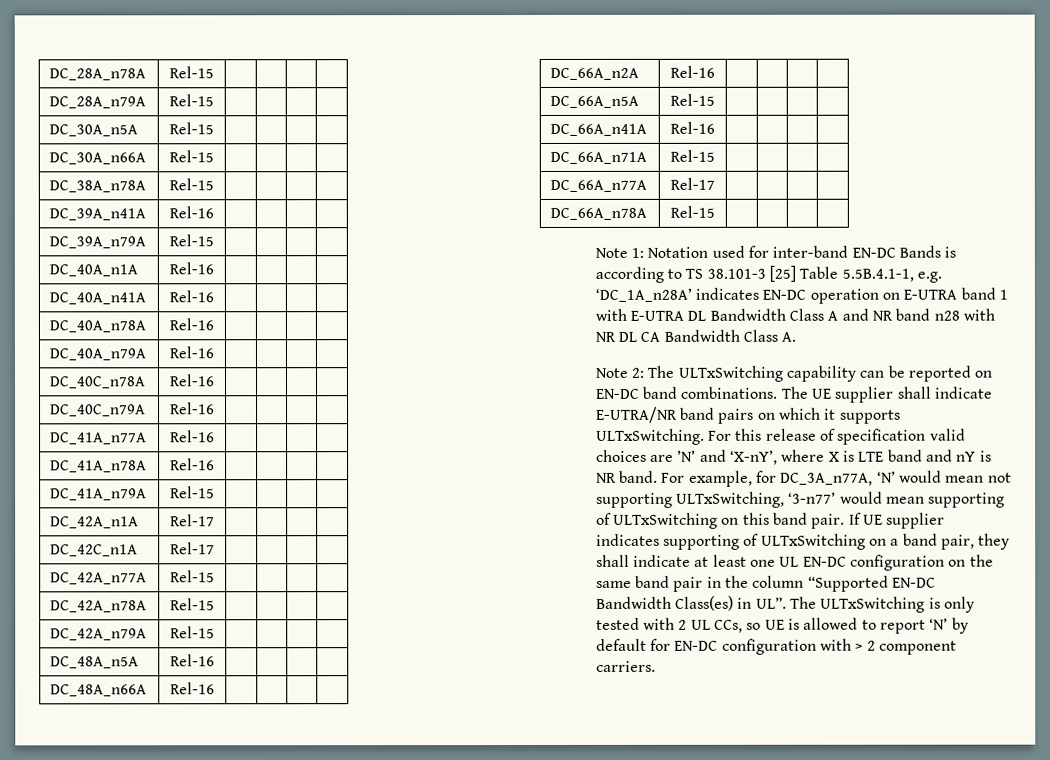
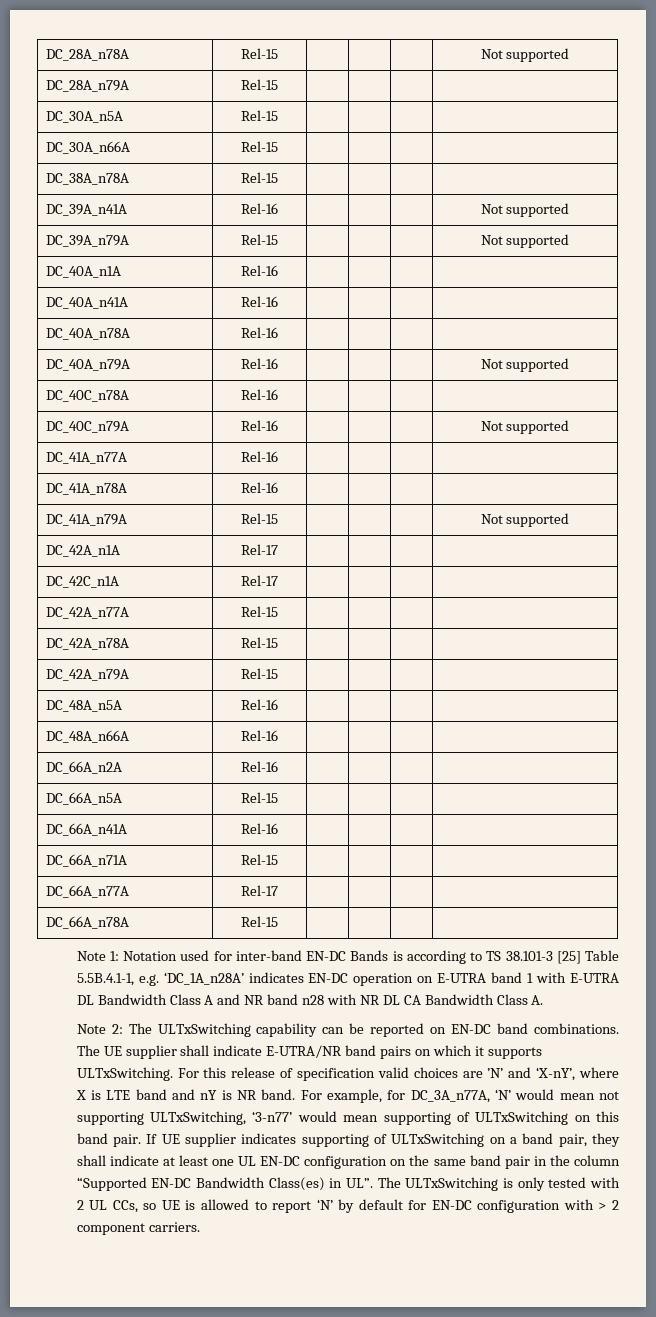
- DC_28A_n78A | Rel-15 | | | |
+ DC_28A_n78A | Rel-15 | | | | Not supported
- DC_39A_n41A | Rel-16 | | | |
+ DC_39A_n41A | Rel-16 | | | | Not supported
- DC_39A_n79A | Rel-15 | | | |
+ DC_39A_n79A | Rel-15 | | | | Not supported
- DC_40A_n79A | Rel-16 | | | |
+ DC_40A_n79A | Rel-16 | | | | Not supported
- DC_40C_n79A | Rel-16 | | | |
+ DC_40C_n79A | Rel-16 | | | | Not supported
- DC_41A_n79A | Rel-15 | | | |
+ DC_41A_n79A | Rel-15 | | | | Not supported

